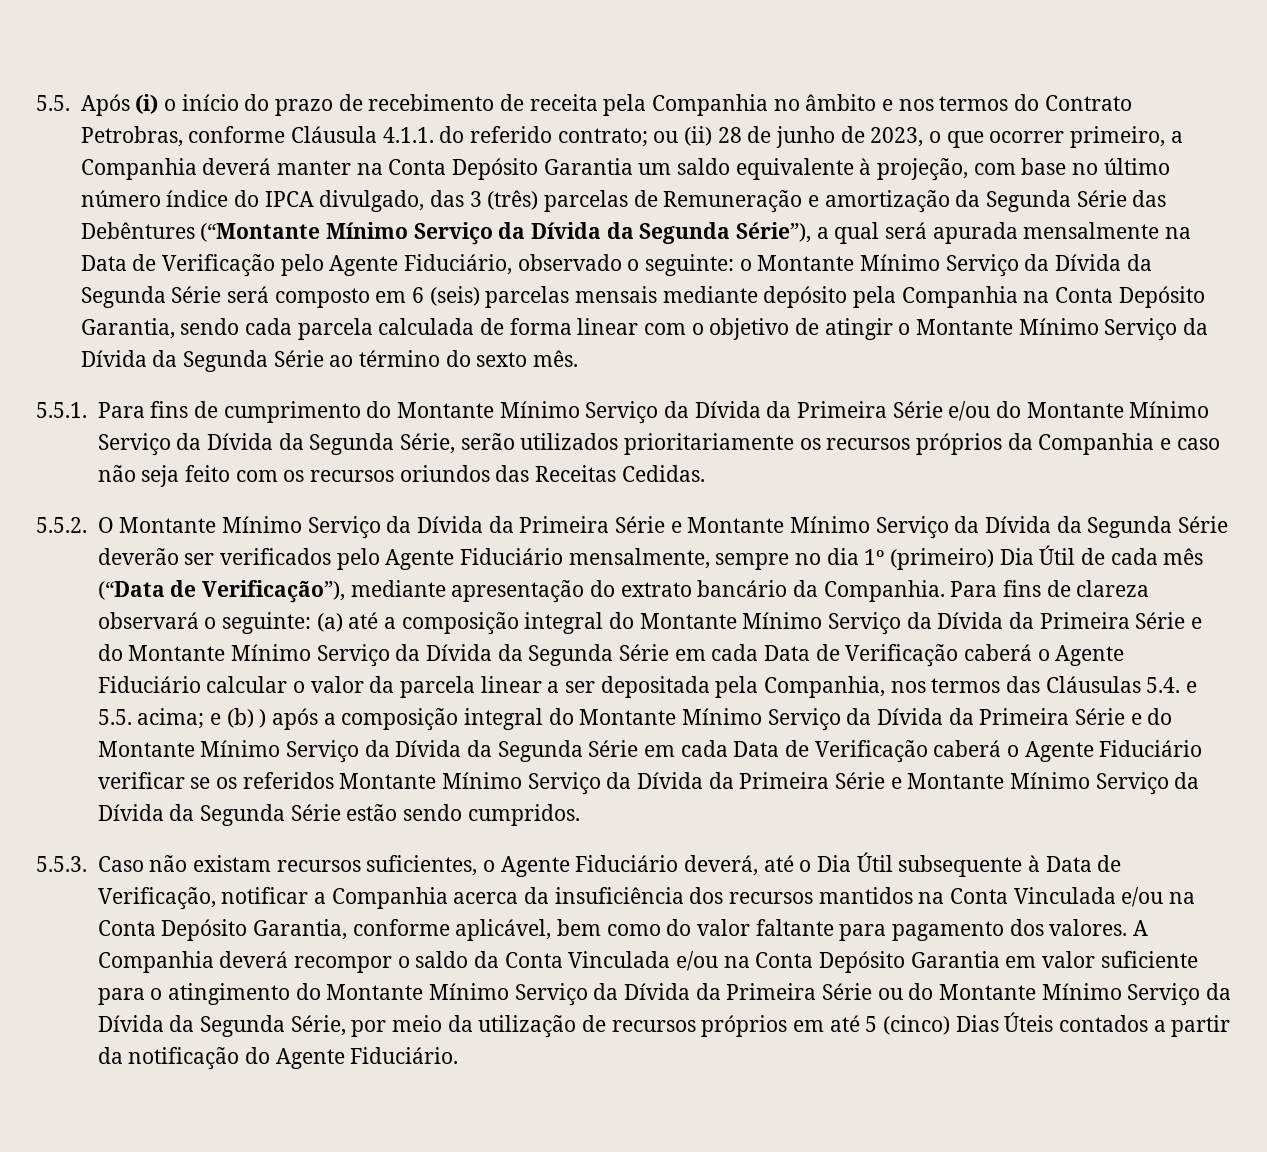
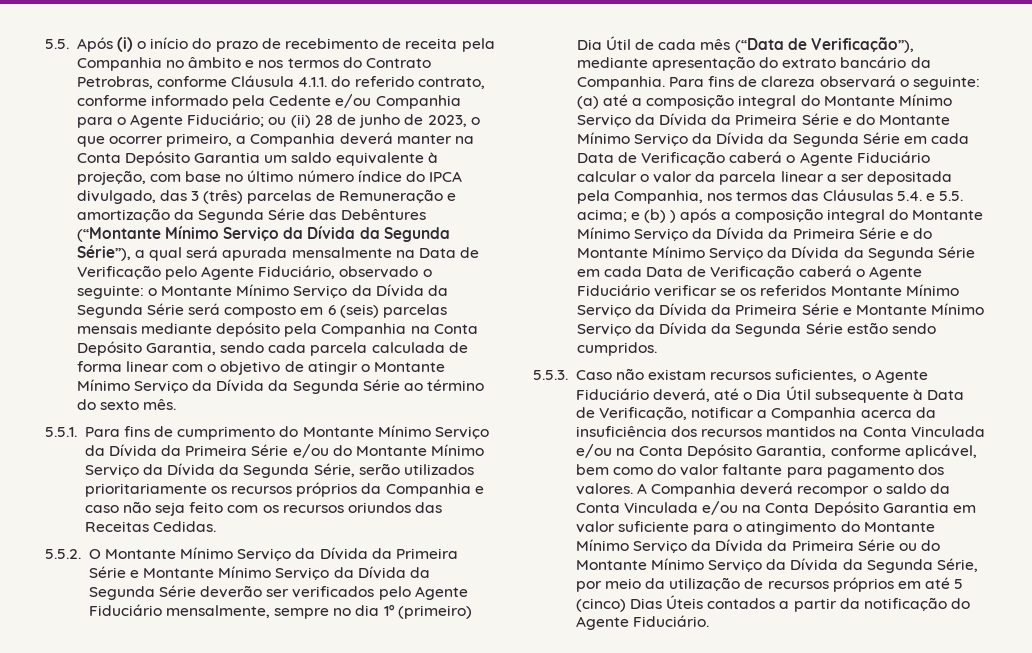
- 5.5. Após (i) o início do prazo de recebimento de receita pela Companhia no âmbito e nos termos do Contrato Petrobras, conforme Cláusula 4.1.1. do referido contrato;
+ 5.5. Após (i) o início do prazo de recebimento de receita pela Companhia no âmbito e nos termos do Contrato Petrobras, conforme Cláusula 4.1.1. do referido contrato, conforme informado pela Cedente e/ou Companhia para o Agente Fiduciário;

